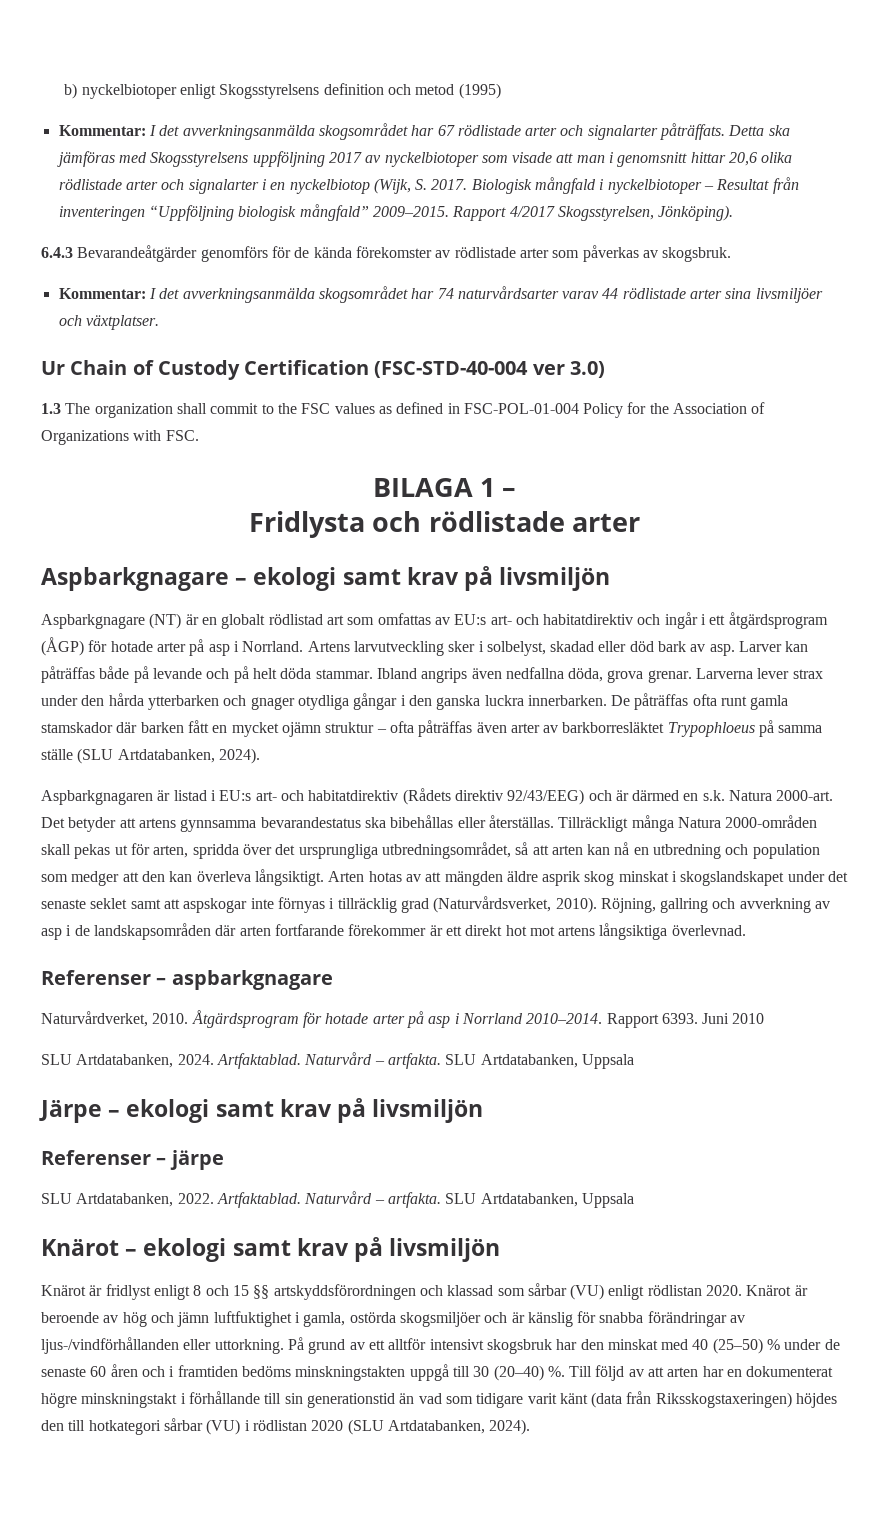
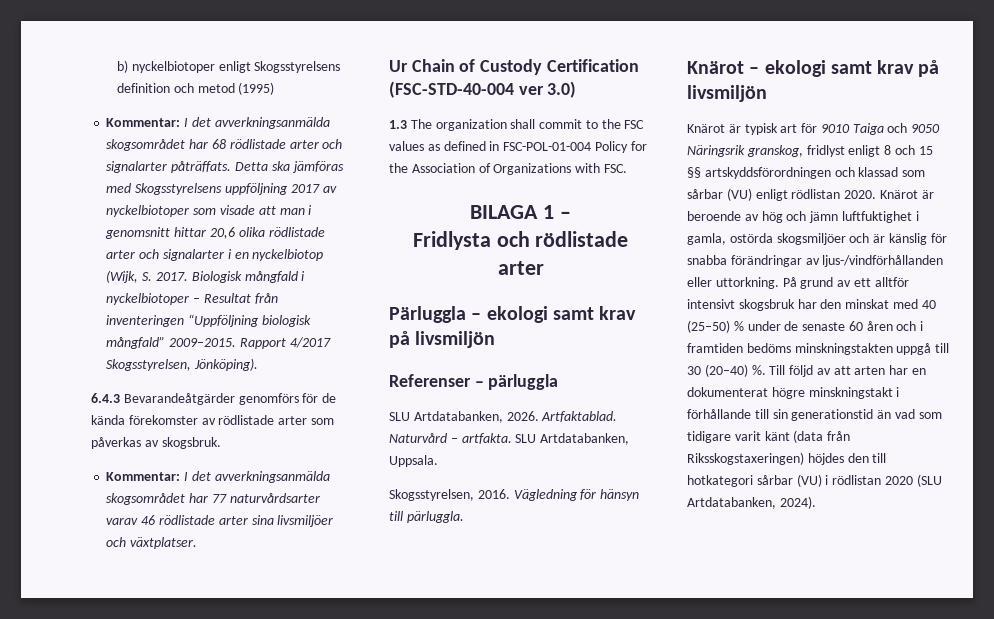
- Kommentar: I det avverkningsanmälda skogsområdet har 67 rödlistade arter och signalarter påträffats.
+ Kommentar: I det avverkningsanmälda skogsområdet har 68 rödlistade arter och signalarter påträffats.
- Kommentar: I det avverkningsanmälda skogsområdet har 74 naturvårdsarter varav 44 rödlistade arter sina livsmiljöer och växtplatser.
+ Kommentar: I det avverkningsanmälda skogsområdet har 77 naturvårdsarter varav 46 rödlistade arter sina livsmiljöer och växtplatser.
- Aspbarkgnagare – ekologi samt krav på livsmiljön
- Aspbarkgnagare (NT) är en globalt rödlistad art som omfattas av EU:s art- och habitatdirektiv och ingår i ett åtgärdsprogram (ÅGP) för hotade arter på asp i Norrland. Artens larvutveckling sker i solbelyst, skadad eller död bark av asp. Larver kan påträffas både på levande och på helt döda stammar. Ibland angrips även nedfallna döda, grova grenar. Larverna lever strax under den hårda ytterbarken och gnager otydliga gångar i den ganska luckra innerbarken. De påträffas ofta runt gamla stamskador där barken fått en mycket ojämn struktur – ofta påträffas även arter av barkborresläktet Trypophloeus på samma ställe (SLU Artdatabanken, 2024).
- Aspbarkgnagaren är listad i EU:s art- och habitatdirektiv (Rådets direktiv 92/43/EEG) och är därmed en s.k. Natura 2000-art. Det betyder att artens gynnsamma bevarandestatus ska bibehållas eller återställas. Tillräckligt många Natura 2000-områden skall pekas ut för arten, spridda över det ursprungliga utbredningsområdet, så att arten kan nå en utbredning och population som medger att den kan överleva långsiktigt. Arten hotas av att mängden äldre asprik skog minskat i skogslandskapet under det senaste seklet samt att aspskogar inte förnyas i tillräcklig grad (Naturvårdsverket, 2010). Röjning, gallring och avverkning av asp i de landskapsområden där arten fortfarande förekommer är ett direkt hot mot artens långsiktiga överlevnad.
- Referenser – aspbarkgnagare
- Naturvårdverket, 2010. Åtgärdsprogram för hotade arter på asp i Norrland 2010–2014. Rapport 6393. Juni 2010
- SLU Artdatabanken, 2024. Artfaktablad. Naturvård – artfakta. SLU Artdatabanken, Uppsala
- Järpe – ekologi samt krav på livsmiljön
+ Pärluggla – ekologi samt krav på livsmiljön
- Referenser – järpe
- SLU Artdatabanken, 2022. Artfaktablad. Naturvård – artfakta. SLU Artdatabanken, Uppsala
+ Referenser – pärluggla
+ SLU Artdatabanken, 2026. Artfaktablad. Naturvård – artfakta. SLU Artdatabanken, Uppsala.
+ Skogsstyrelsen, 2016. Vägledning för hänsyn till pärluggla.
- Knärot är fridlyst enligt 8 och 15 §§ artskyddsförordningen och klassad som sårbar (VU) enligt rödlistan 2020.
+ Knärot är typisk art för 9010 Taiga och 9050 Näringsrik granskog, fridlyst enligt 8 och 15 §§ artskyddsförordningen och klassad som sårbar (VU) enligt rödlistan 2020.

